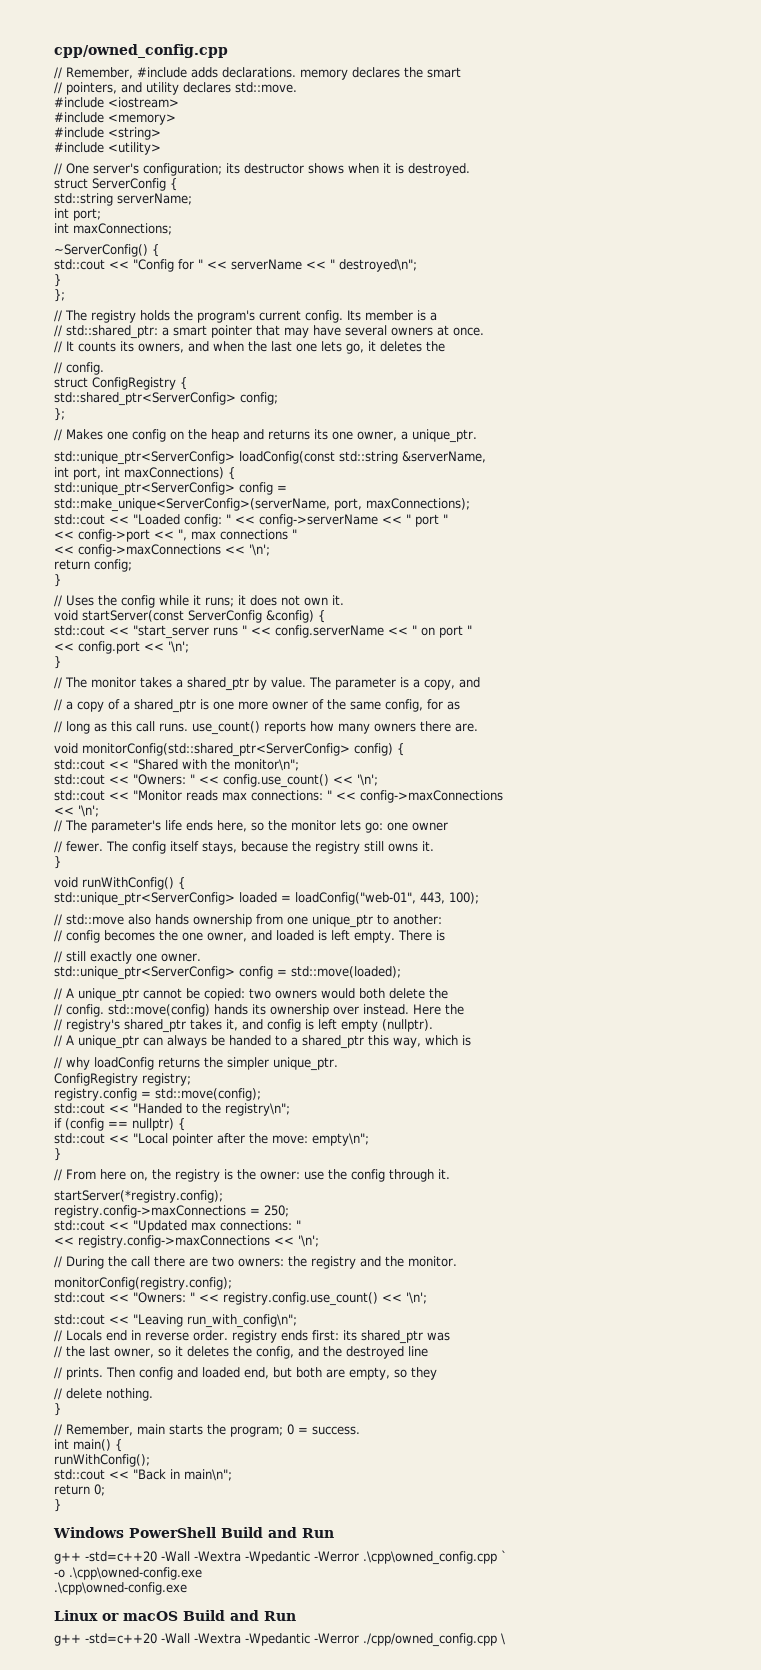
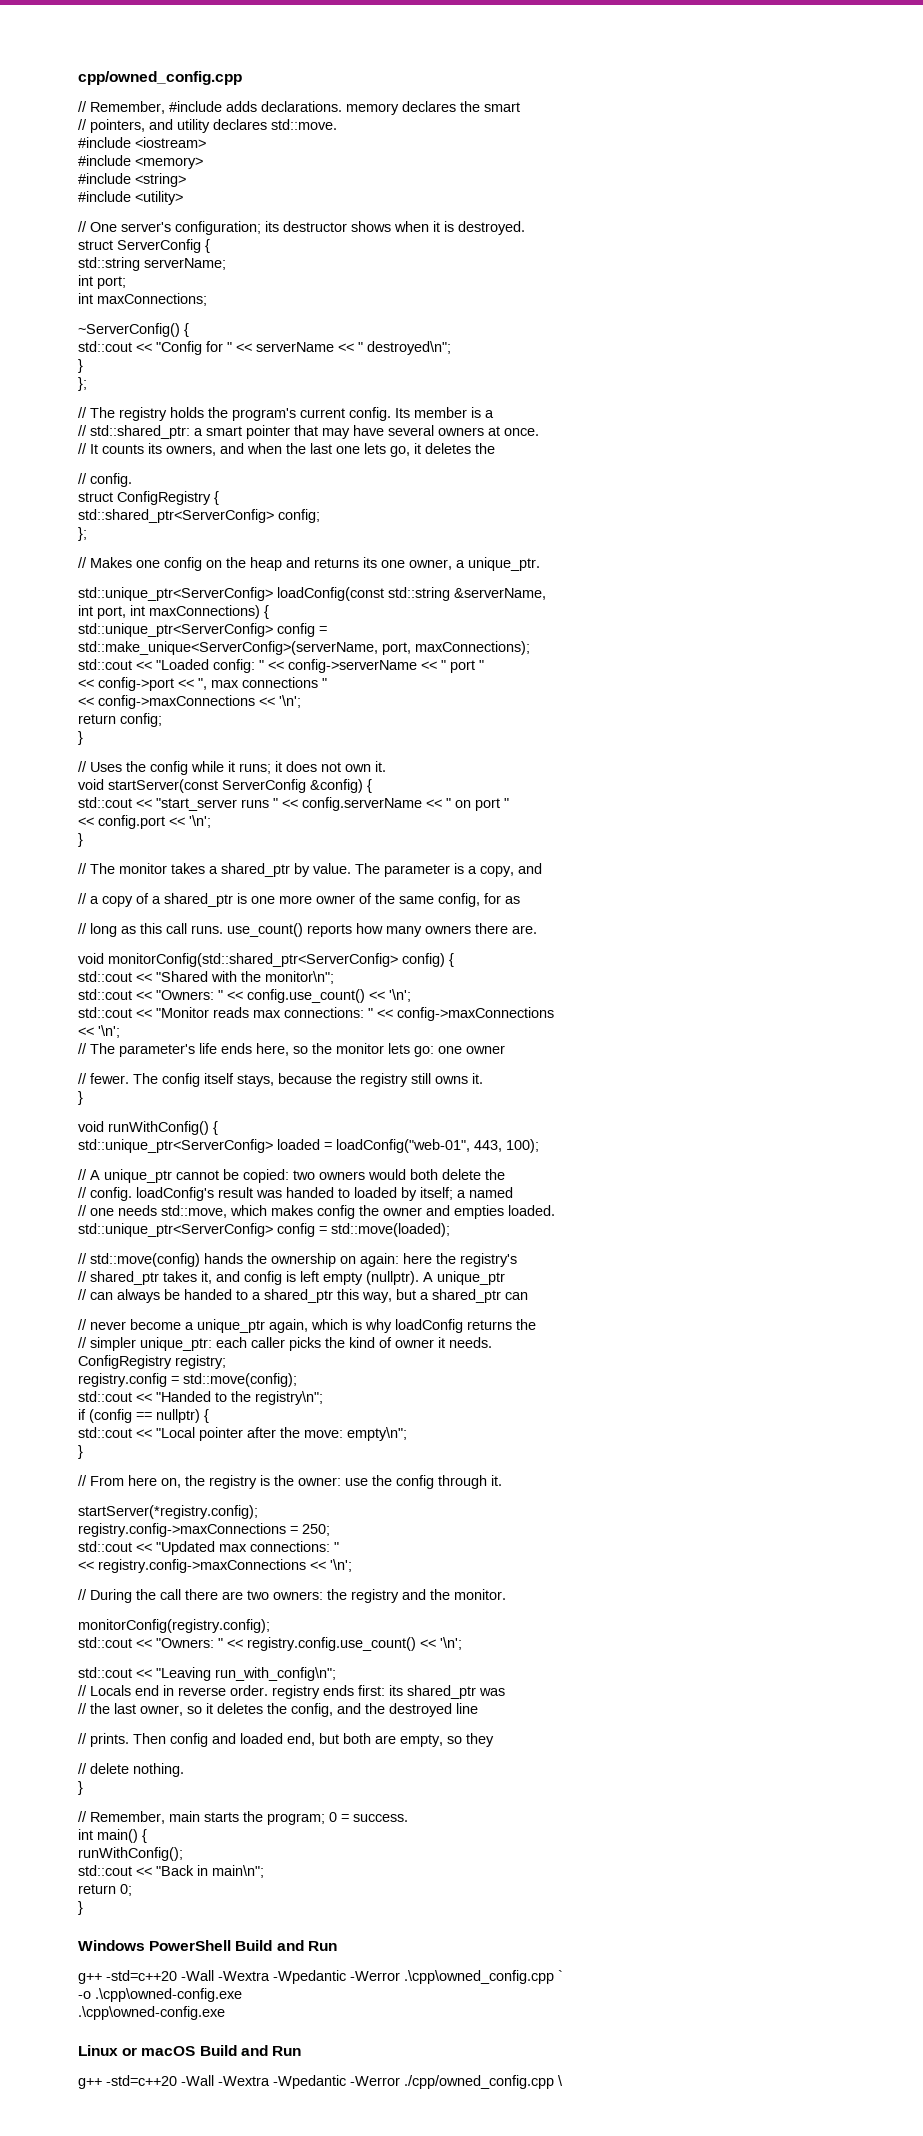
- // std::move also hands ownership from one unique_ptr to another:
- // config becomes the one owner, and loaded is left empty. There is
- // still exactly one owner.
- std::unique_ptr<ServerConfig> config = std::move(loaded);
- // config. std::move(config) hands its ownership over instead. Here the
- // registry's shared_ptr takes it, and config is left empty (nullptr).
- // A unique_ptr can always be handed to a shared_ptr this way, which is
- // why loadConfig returns the simpler unique_ptr.
+ // config. loadConfig's result was handed to loaded by itself; a named
+ // one needs std::move, which makes config the owner and empties loaded.
+ std::unique_ptr<ServerConfig> config = std::move(loaded);
+ // std::move(config) hands the ownership on again: here the registry's
+ // shared_ptr takes it, and config is left empty (nullptr). A unique_ptr
+ // can always be handed to a shared_ptr this way, but a shared_ptr can
+ // never become a unique_ptr again, which is why loadConfig returns the
+ // simpler unique_ptr: each caller picks the kind of owner it needs.

